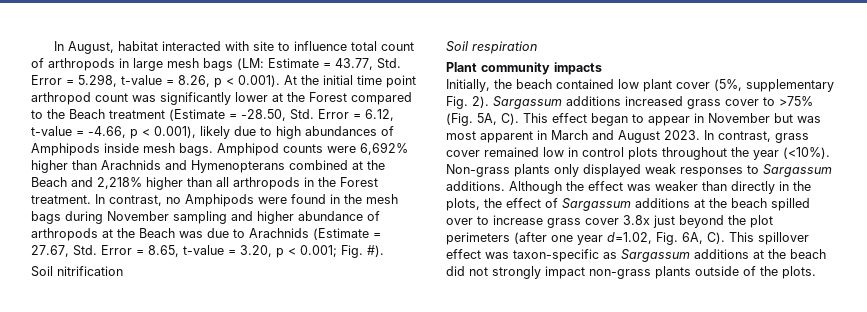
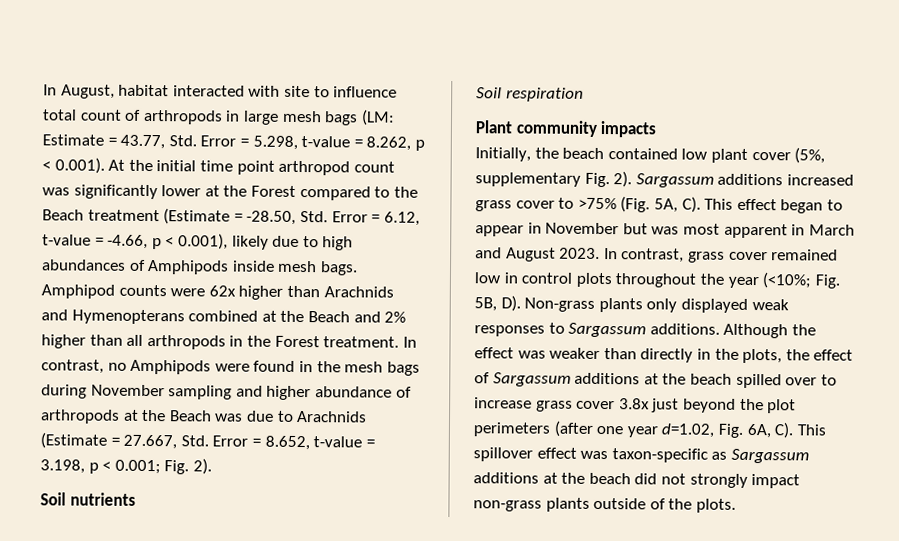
- Estimate = 43.77, Std. Error = 5.298, t-value = 8.26, p < 0.001). At the initial time point arthropod count was significantly lower at the Forest compared to the Beach treatment (Estimate = -28.50, Std. Error = 6.12, t-value = -4.66, p < 0.001), likely due to high abundances of Amphipods inside mesh bags.
+ Estimate = 43.77, Std. Error = 5.298, t-value = 8.262, p < 0.001). At the initial time point arthropod count was significantly lower at the Forest compared to the Beach treatment (Estimate = -28.50, Std. Error = 6.12, t-value = -4.66, p < 0.001), likely due to high abundances of Amphipods inside mesh bags.
- Amphipod counts were 6,692% higher than Arachnids and Hymenopterans combined at the Beach and 2,218% higher than all arthropods in the Forest treatment.
+ Amphipod counts were 62x higher than Arachnids and Hymenopterans combined at the Beach and 2% higher than all arthropods in the Forest treatment.
- In contrast, no Amphipods were found in the mesh bags during November sampling and higher abundance of arthropods at the Beach was due to Arachnids (Estimate = 27.67, Std. Error = 8.65, t-value = 3.20, p < 0.001; Fig. #).
- Soil nitrification
+ In contrast, no Amphipods were found in the mesh bags during November sampling and higher abundance of arthropods at the Beach was due to Arachnids (Estimate = 27.667, Std. Error = 8.652, t-value = 3.198, p < 0.001; Fig. 2).
+ Soil nutrients
- In contrast, grass cover remained low in control plots throughout the year (<10%). Non-grass plants only displayed weak responses to Sargassum additions.
+ In contrast, grass cover remained low in control plots throughout the year (<10%; Fig. 5B, D). Non-grass plants only displayed weak responses to Sargassum additions.

